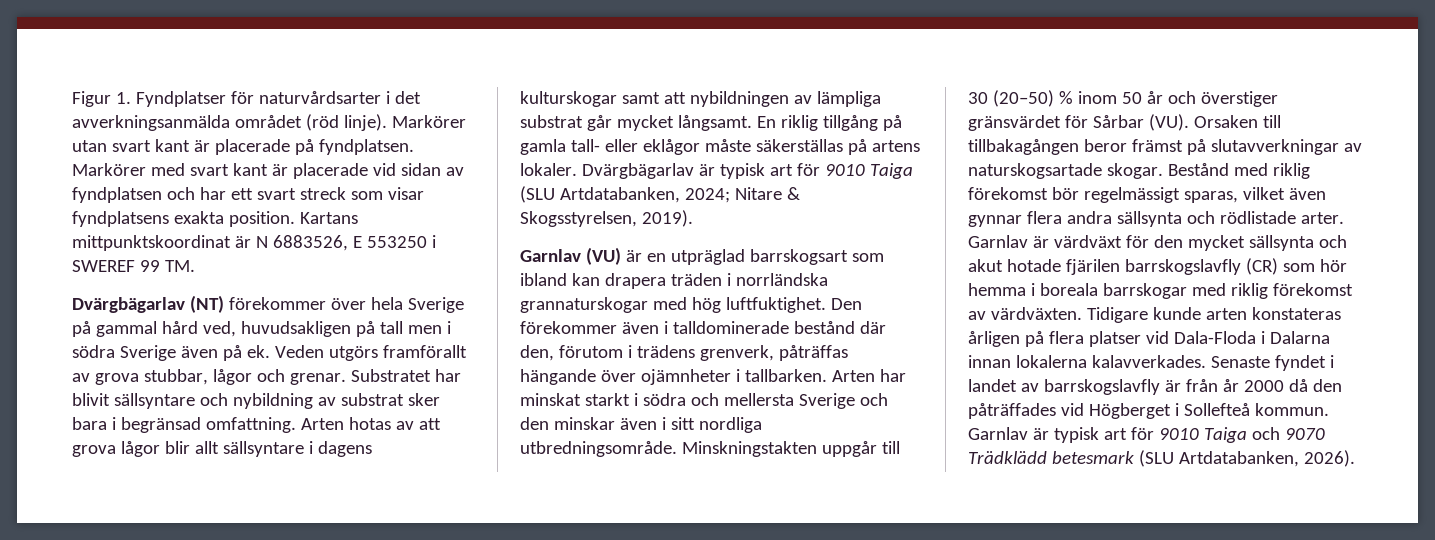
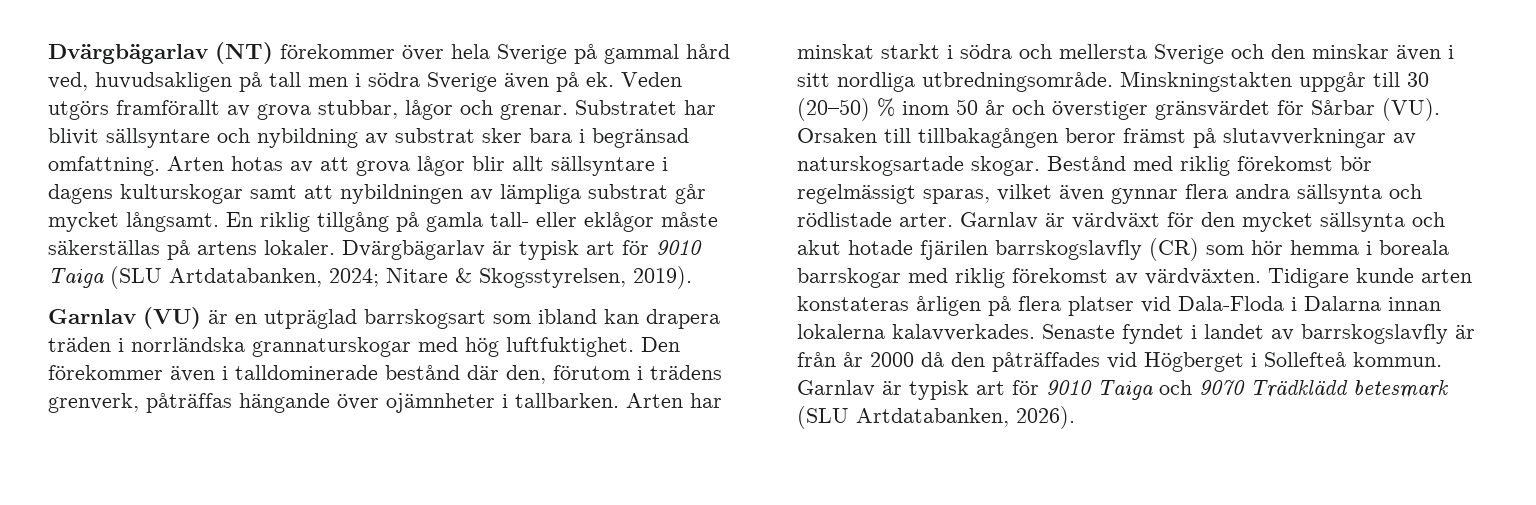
- Figur 1. Fyndplatser för naturvårdsarter i det avverkningsanmälda området (röd linje). Markörer utan svart kant är placerade på fyndplatsen. Markörer med svart kant är placerade vid sidan av fyndplatsen och har ett svart streck som visar fyndplatsens exakta position. Kartans mittpunktskoordinat är N 6883526, E 553250 i SWEREF 99 TM.

